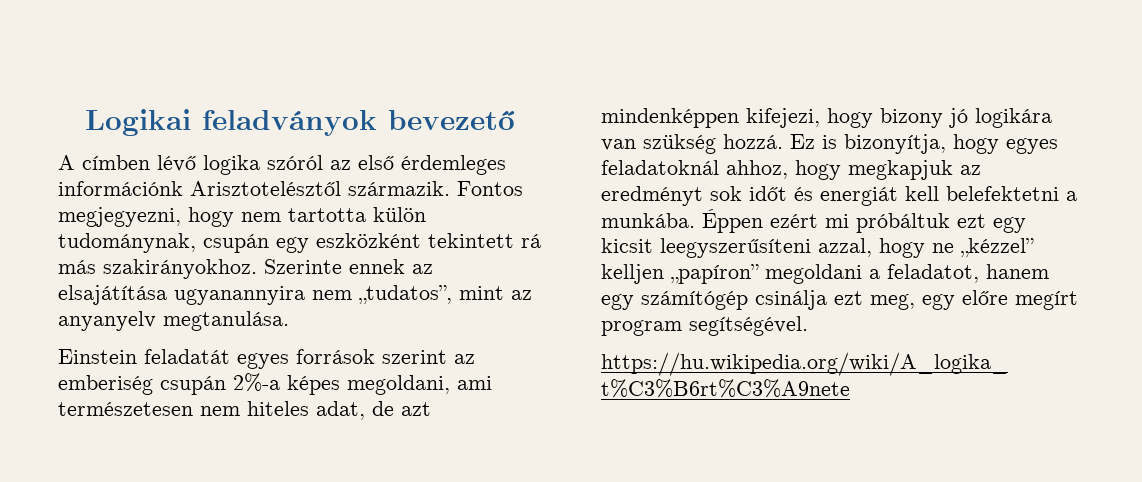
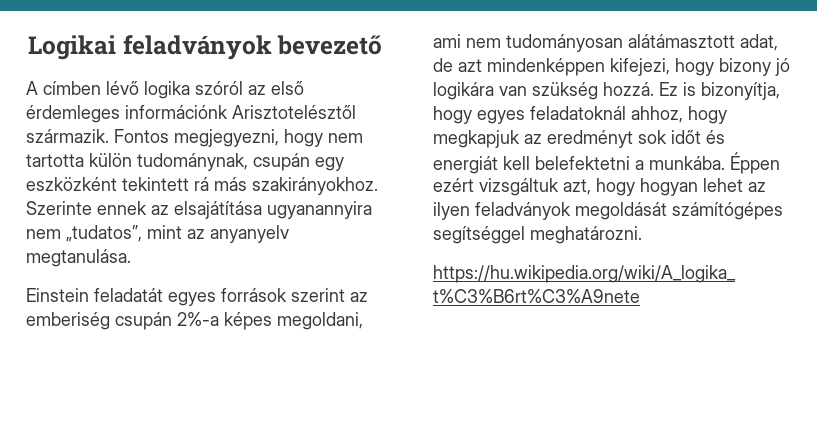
- Einstein feladatát egyes források szerint az emberiség csupán 2%-a képes megoldani, ami természetesen nem hiteles adat, de azt mindenképpen kifejezi, hogy bizony jó logikára van szükség hozzá.
+ Einstein feladatát egyes források szerint az emberiség csupán 2%-a képes megoldani, ami nem tudományosan alátámasztott adat, de azt mindenképpen kifejezi, hogy bizony jó logikára van szükség hozzá.
- Éppen ezért mi próbáltuk ezt egy kicsit leegyszerűsíteni azzal, hogy ne „kézzel” kelljen „papíron” megoldani a feladatot, hanem egy számítógép csinálja ezt meg, egy előre megírt program segítségével.
+ Éppen ezért vizsgáltuk azt, hogy hogyan lehet az ilyen feladványok megoldását számítógépes segítséggel meghatározni.

